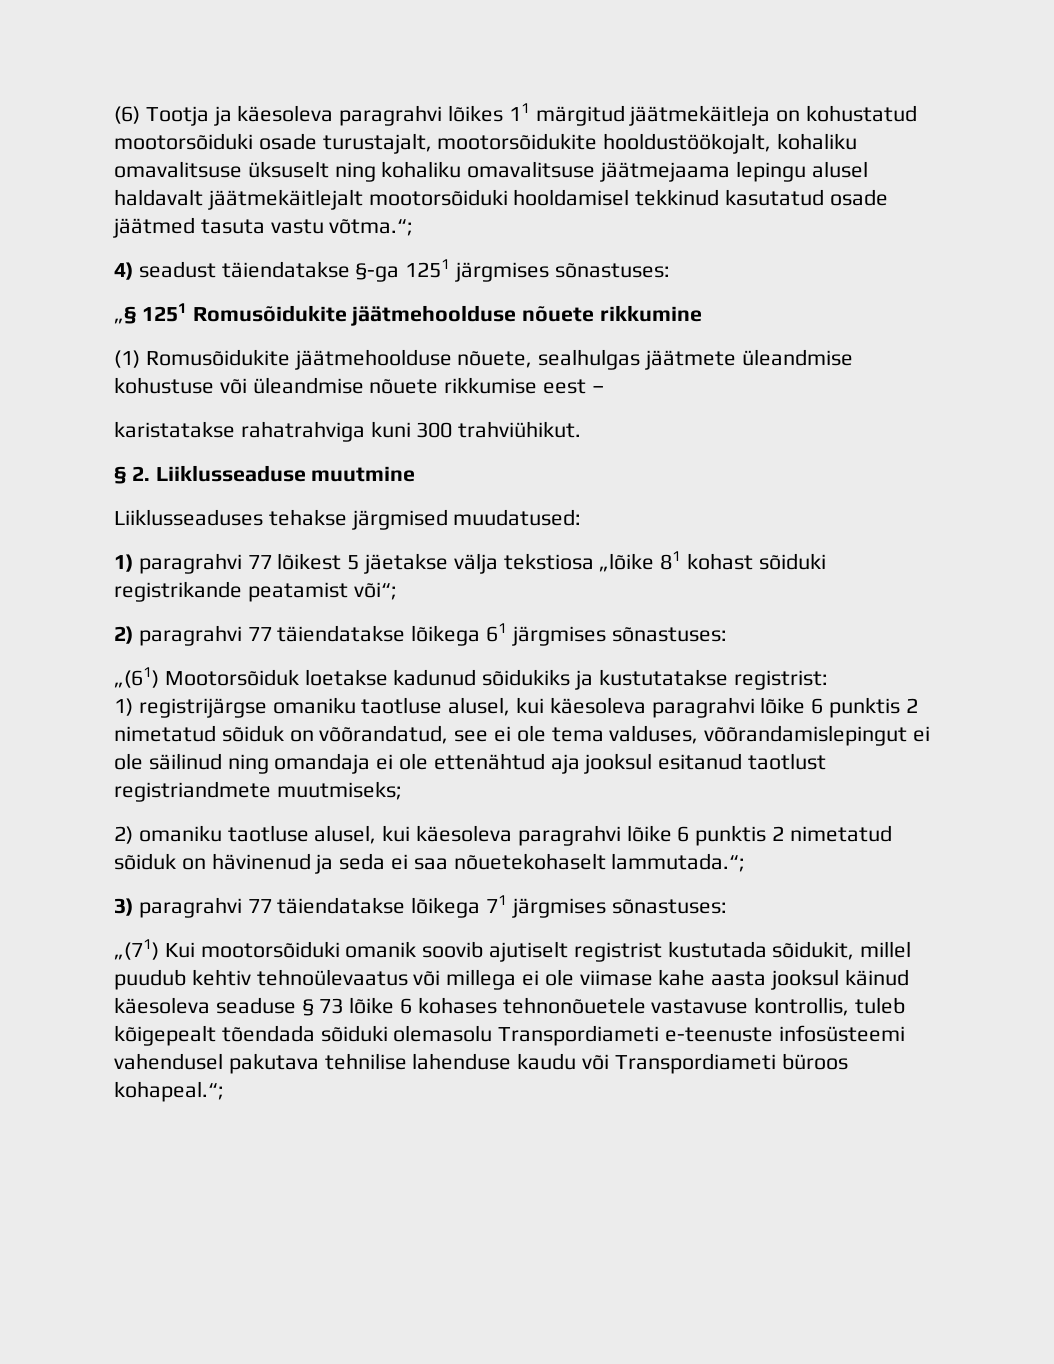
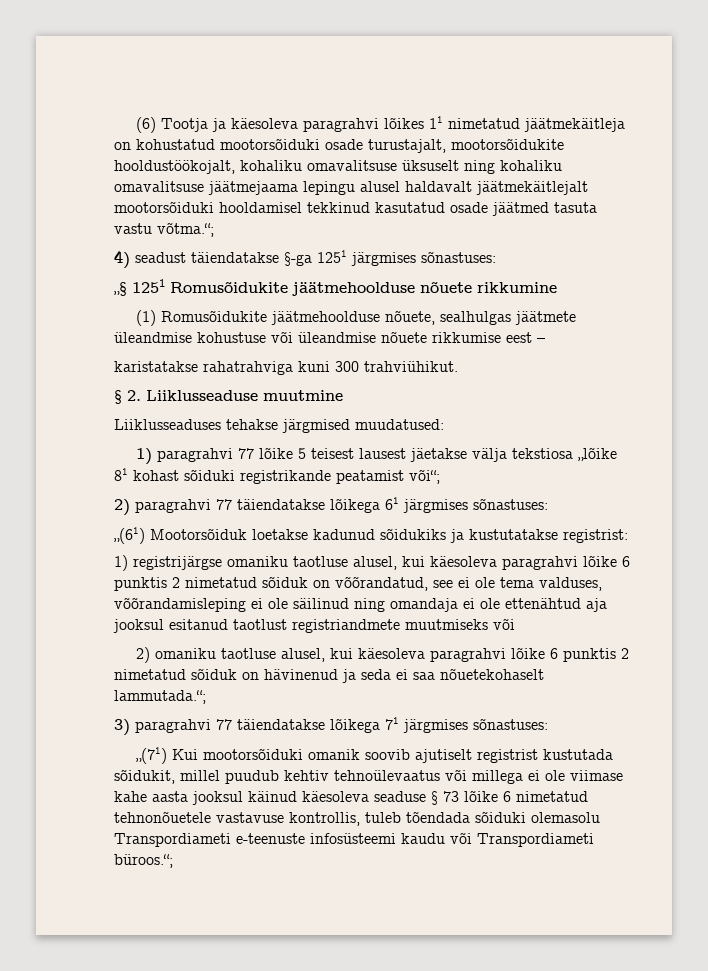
- (6) Tootja ja käesoleva paragrahvi lõikes 11 märgitud jäätmekäitleja on kohustatud mootorsõiduki osade turustajalt, mootorsõidukite hooldustöökojalt, kohaliku omavalitsuse üksuselt ning kohaliku omavalitsuse jäätmejaama lepingu alusel haldavalt jäätmekäitlejalt mootorsõiduki hooldamisel tekkinud kasutatud osade jäätmed tasuta vastu võtma.“;
+ (6) Tootja ja käesoleva paragrahvi lõikes 11 nimetatud jäätmekäitleja on kohustatud mootorsõiduki osade turustajalt, mootorsõidukite hooldustöökojalt, kohaliku omavalitsuse üksuselt ning kohaliku omavalitsuse jäätmejaama lepingu alusel haldavalt jäätmekäitlejalt mootorsõiduki hooldamisel tekkinud kasutatud osade jäätmed tasuta vastu võtma.“;
- 1) paragrahvi 77 lõikest 5 jäetakse välja tekstiosa „lõike 81 kohast sõiduki registrikande peatamist või“;
+ 1) paragrahvi 77 lõike 5 teisest lausest jäetakse välja tekstiosa „lõike 81 kohast sõiduki registrikande peatamist või“;
- 1) registrijärgse omaniku taotluse alusel, kui käesoleva paragrahvi lõike 6 punktis 2 nimetatud sõiduk on võõrandatud, see ei ole tema valduses, võõrandamislepingut ei ole säilinud ning omandaja ei ole ettenähtud aja jooksul esitanud taotlust registriandmete muutmiseks;
+ 1) registrijärgse omaniku taotluse alusel, kui käesoleva paragrahvi lõike 6 punktis 2 nimetatud sõiduk on võõrandatud, see ei ole tema valduses, võõrandamisleping ei ole säilinud ning omandaja ei ole ettenähtud aja jooksul esitanud taotlust registriandmete muutmiseks või
- „(71) Kui mootorsõiduki omanik soovib ajutiselt registrist kustutada sõidukit, millel puudub kehtiv tehnoülevaatus või millega ei ole viimase kahe aasta jooksul käinud käesoleva seaduse § 73 lõike 6 kohases tehnonõuetele vastavuse kontrollis, tuleb kõigepealt tõendada sõiduki olemasolu Transpordiameti e-teenuste infosüsteemi vahendusel pakutava tehnilise lahenduse kaudu või Transpordiameti büroos kohapeal.“;
+ „(71) Kui mootorsõiduki omanik soovib ajutiselt registrist kustutada sõidukit, millel puudub kehtiv tehnoülevaatus või millega ei ole viimase kahe aasta jooksul käinud käesoleva seaduse § 73 lõike 6 nimetatud tehnonõuetele vastavuse kontrollis, tuleb tõendada sõiduki olemasolu Transpordiameti e-teenuste infosüsteemi kaudu või Transpordiameti büroos.“;

